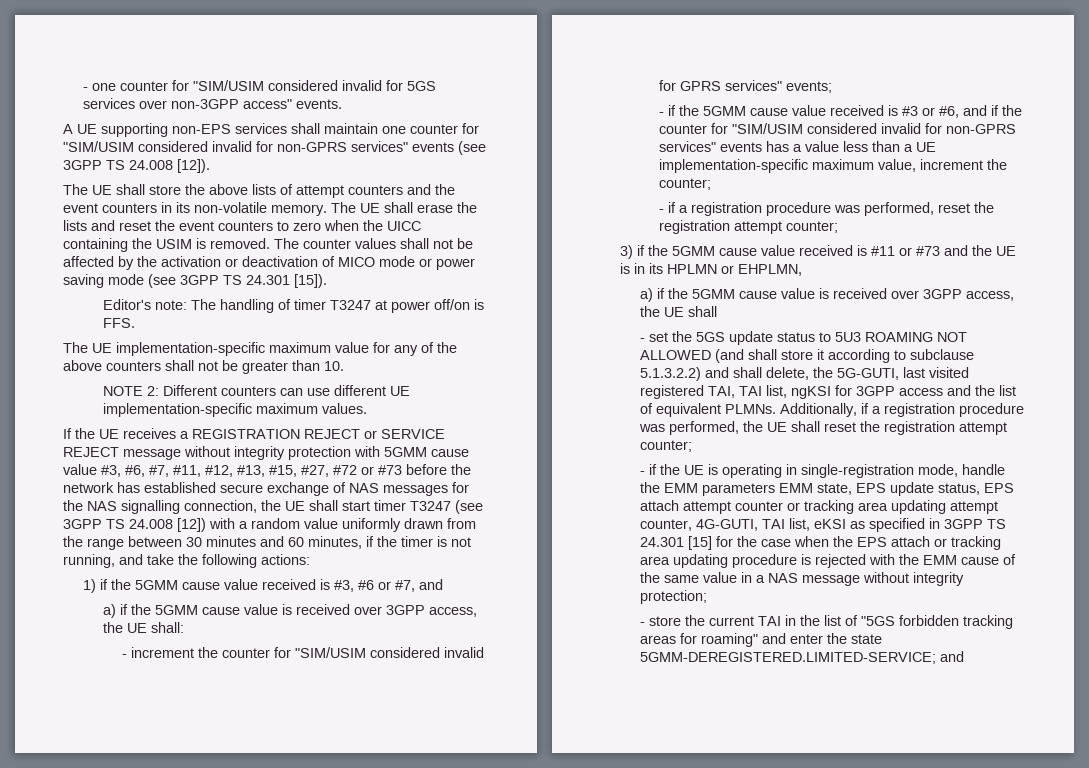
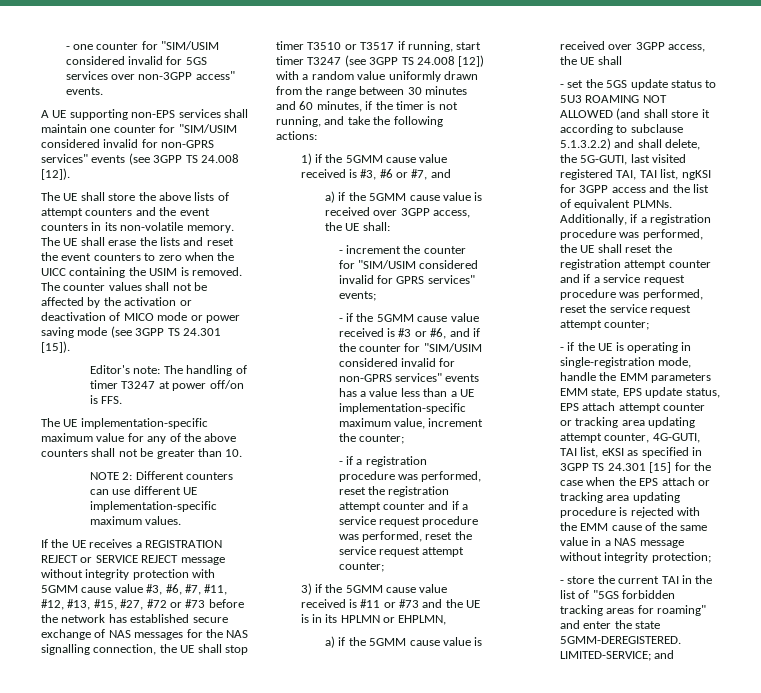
- If the UE receives a REGISTRATION REJECT or SERVICE REJECT message without integrity protection with 5GMM cause value #3, #6, #7, #11, #12, #13, #15, #27, #72 or #73 before the network has established secure exchange of NAS messages for the NAS signalling connection, the UE shall start timer T3247 (see 3GPP TS 24.008 [12]) with a random value uniformly drawn from the range between 30 minutes and 60 minutes, if the timer is not running, and take the following actions:
+ If the UE receives a REGISTRATION REJECT or SERVICE REJECT message without integrity protection with 5GMM cause value #3, #6, #7, #11, #12, #13, #15, #27, #72 or #73 before the network has established secure exchange of NAS messages for the NAS signalling connection, the UE shall stop timer T3510 or T3517 if running, start timer T3247 (see 3GPP TS 24.008 [12]) with a random value uniformly drawn from the range between 30 minutes and 60 minutes, if the timer is not running, and take the following actions:
- - if a registration procedure was performed, reset the registration attempt counter;
+ - if a registration procedure was performed, reset the registration attempt counter and if a service request procedure was performed, reset the service request attempt counter;
- Additionally, if a registration procedure was performed, the UE shall reset the registration attempt counter;
+ Additionally, if a registration procedure was performed, the UE shall reset the registration attempt counter and if a service request procedure was performed, reset the service request attempt counter;

